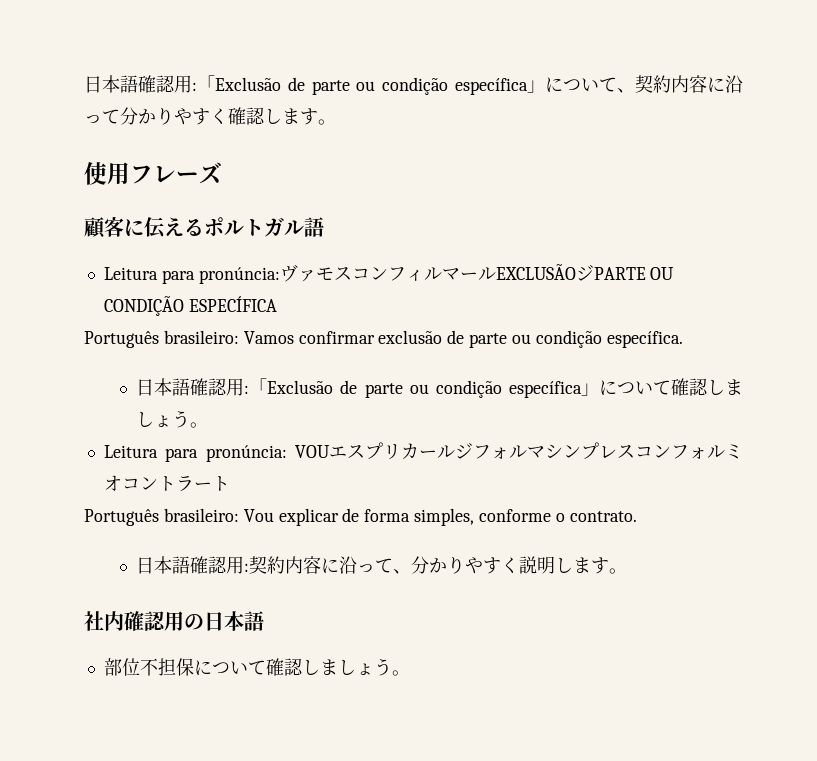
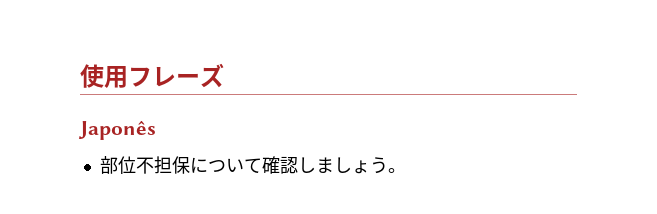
- 日本語確認用:「Exclusão de parte ou condição específica」について、契約内容に沿って分かりやすく確認します。
  使用フレーズ
- 顧客に伝えるポルトガル語
- Leitura para pronúncia:ヴァモスコンフィルマールEXCLUSÃOジPARTE OU CONDIÇÃO ESPECÍFICA
- Português brasileiro: Vamos confirmar exclusão de parte ou condição específica.
- 日本語確認用:「Exclusão de parte ou condição específica」について確認しましょう。
- Leitura para pronúncia: VOUエスプリカールジフォルマシンプレスコンフォルミオコントラート
- Português brasileiro: Vou explicar de forma simples, conforme o contrato.
- 日本語確認用:契約内容に沿って、分かりやすく説明します。
- 社内確認用の日本語
+ Japonês

